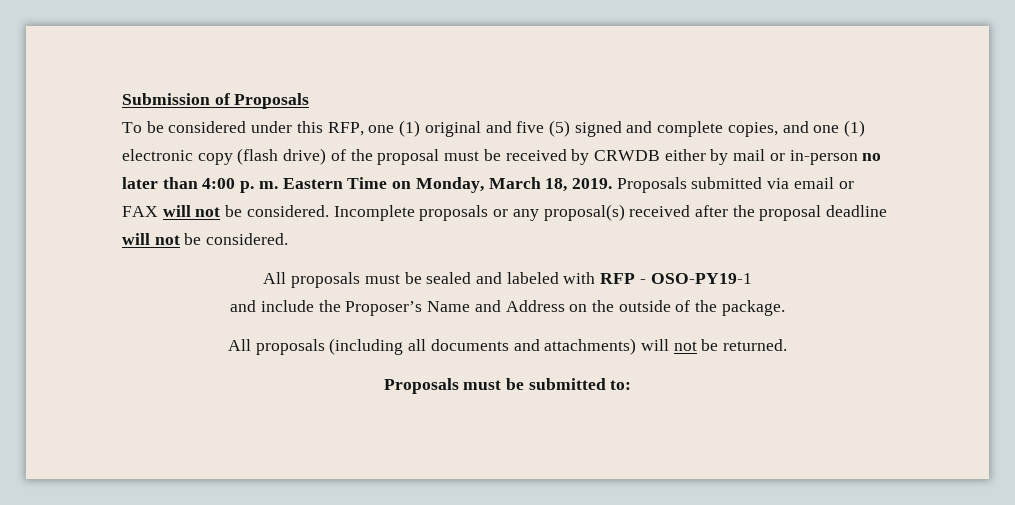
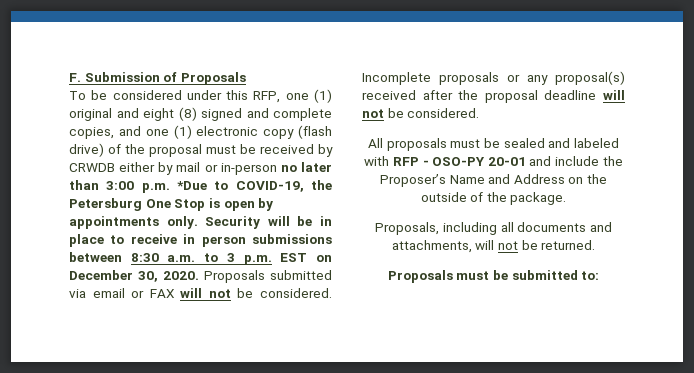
- Submission of Proposals
+ F. Submission of Proposals
- To be considered under this RFP, one (1) original and five (5) signed and complete copies, and one (1) electronic copy (flash drive) of the proposal must be received by CRWDB either by mail or in-person no later than 4:00 p. m. Eastern Time on Monday, March 18, 2019.
+ To be considered under this RFP, one (1) original and eight (8) signed and complete copies, and one (1) electronic copy (flash drive) of the proposal must be received by CRWDB either by mail or in-person no later than 3:00 p.m. *Due to COVID-19, the Petersburg One Stop is open by appointments only. Security will be in place to receive in person submissions between 8:30 a.m. to 3 p.m. EST on December 30, 2020.
- All proposals must be sealed and labeled with RFP - OSO-PY19-1
- and include the Proposer’s Name and Address on the outside of the package.
+ All proposals must be sealed and labeled with RFP - OSO-PY 20-01 and include the Proposer’s Name and Address on the outside of the package.
- All proposals (including all documents and attachments) will not be returned.
+ Proposals, including all documents and attachments, will not be returned.

